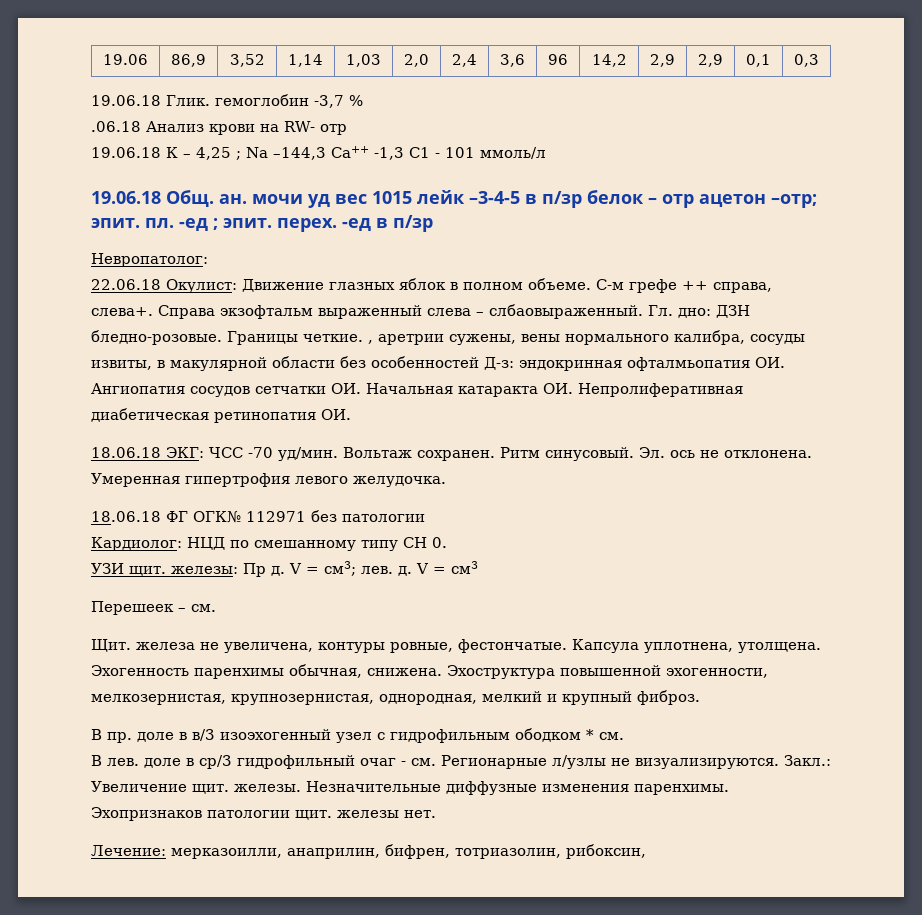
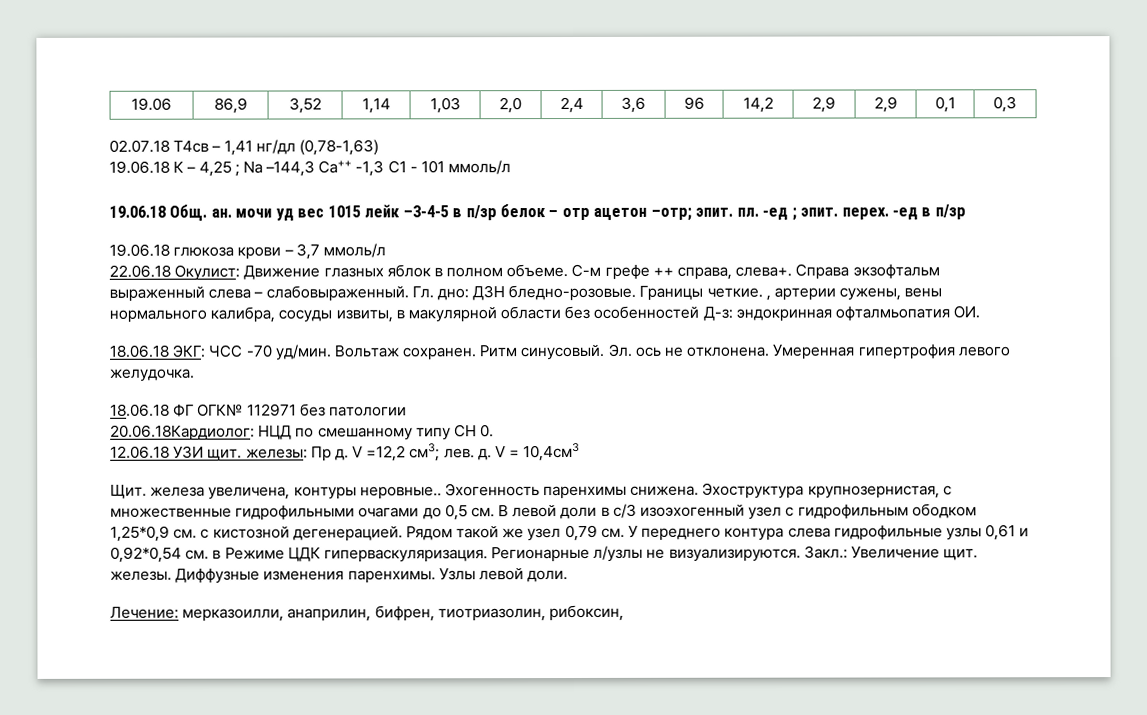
- 19.06.18 Глик. гемоглобин -3,7 %
- .06.18 Анализ крови на RW- отр
+ 02.07.18 Т4св – 1,41 нг/дл (0,78-1,63)
- Невропатолог:
+ 19.06.18 глюкоза крови – 3,7 ммоль/л
- Справа экзофтальм выраженный слева – слбаовыраженный.
+ Справа экзофтальм выраженный слева – слабовыраженный.
- Границы четкие. , аретрии сужены, вены нормального калибра, сосуды извиты, в макулярной области без особенностей Д-з: эндокринная офталмьопатия ОИ. Ангиопатия сосудов сетчатки ОИ. Начальная катаракта ОИ. Непролиферативная диабетическая ретинопатия ОИ.
+ Границы четкие. , артерии сужены, вены нормального калибра, сосуды извиты, в макулярной области без особенностей Д-з: эндокринная офталмьопатия ОИ.
- Кардиолог: НЦД по смешанному типу СН 0.
+ 20.06.18Кардиолог: НЦД по смешанному типу СН 0.
- УЗИ щит. железы: Пр д.
+ 12.06.18 УЗИ щит. железы: Пр д.
- V = см3; лев. д.
+ V =12,2 см3; лев. д.
- V = см3
- Перешеек – см.
+ V = 10,4см3
- Щит. железа не увеличена, контуры ровные, фестончатые. Капсула уплотнена, утолщена.
+ Щит. железа увеличена, контуры неровные..
- Эхогенность паренхимы обычная, снижена.
+ Эхогенность паренхимы снижена.
- Эхоструктура повышенной эхогенности, мелкозернистая, крупнозернистая, однородная, мелкий и крупный фиброз.
- В пр. доле в в/3 изоэхогенный узел с гидрофильным ободком * см.
- В лев. доле в ср/3 гидрофильный очаг - см. Регионарные л/узлы не визуализируются.
+ Эхоструктура крупнозернистая, с множественные гидрофильными очагами до 0,5 см. В левой доли в с/3 изоэхогенный узел с гидрофильным ободком 1,25*0,9 см. с кистозной дегенерацией. Рядом такой же узел 0,79 см. У переднего контура слева гидрофильные узлы 0,61 и 0,92*0,54 см. в Режиме ЦДК гиперваскуляризация. Регионарные л/узлы не визуализируются.
- Незначительные диффузные изменения паренхимы. Эхопризнаков патологии щит. железы нет.
+ Диффузные изменения паренхимы. Узлы левой доли.
- Лечение: мерказоилли, анаприлин, бифрен, тотриазолин, рибоксин,
+ Лечение: мерказоилли, анаприлин, бифрен, тиотриазолин, рибоксин,

